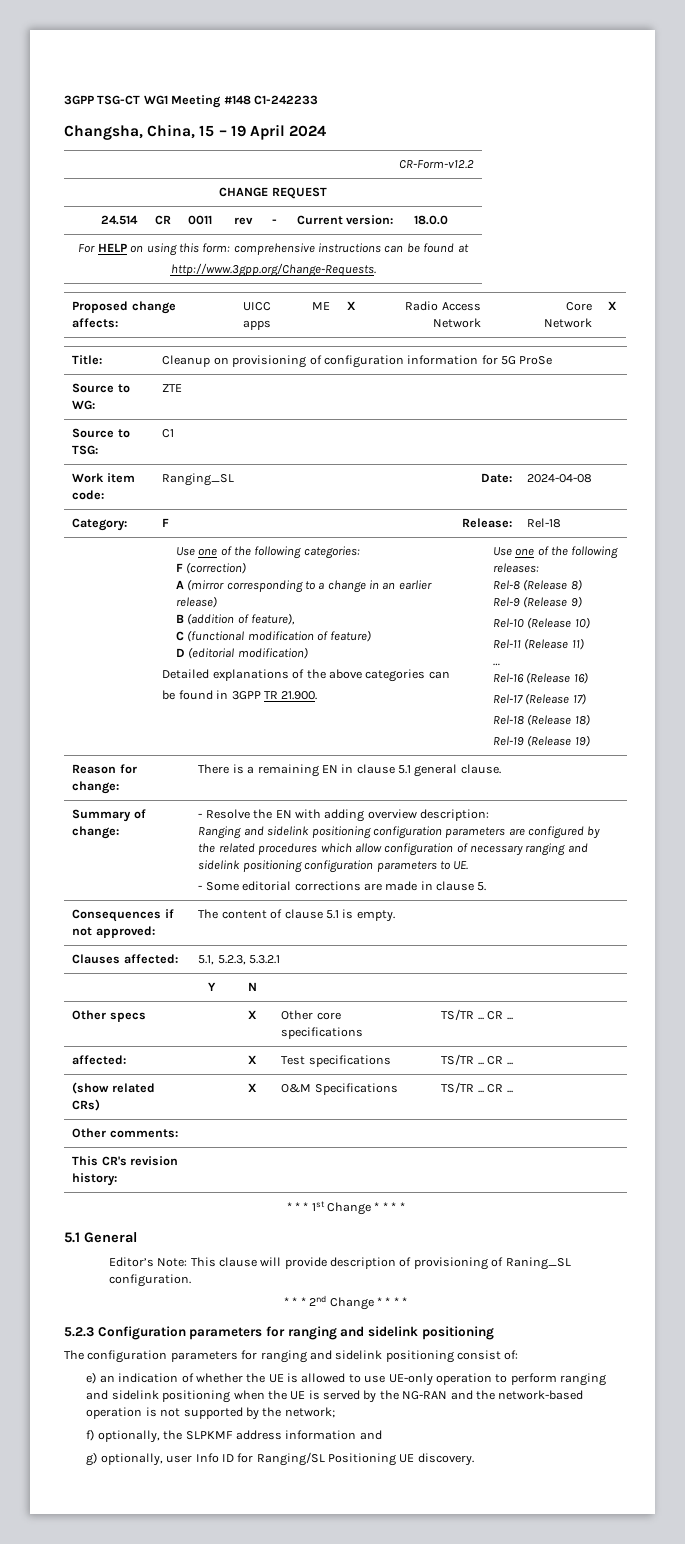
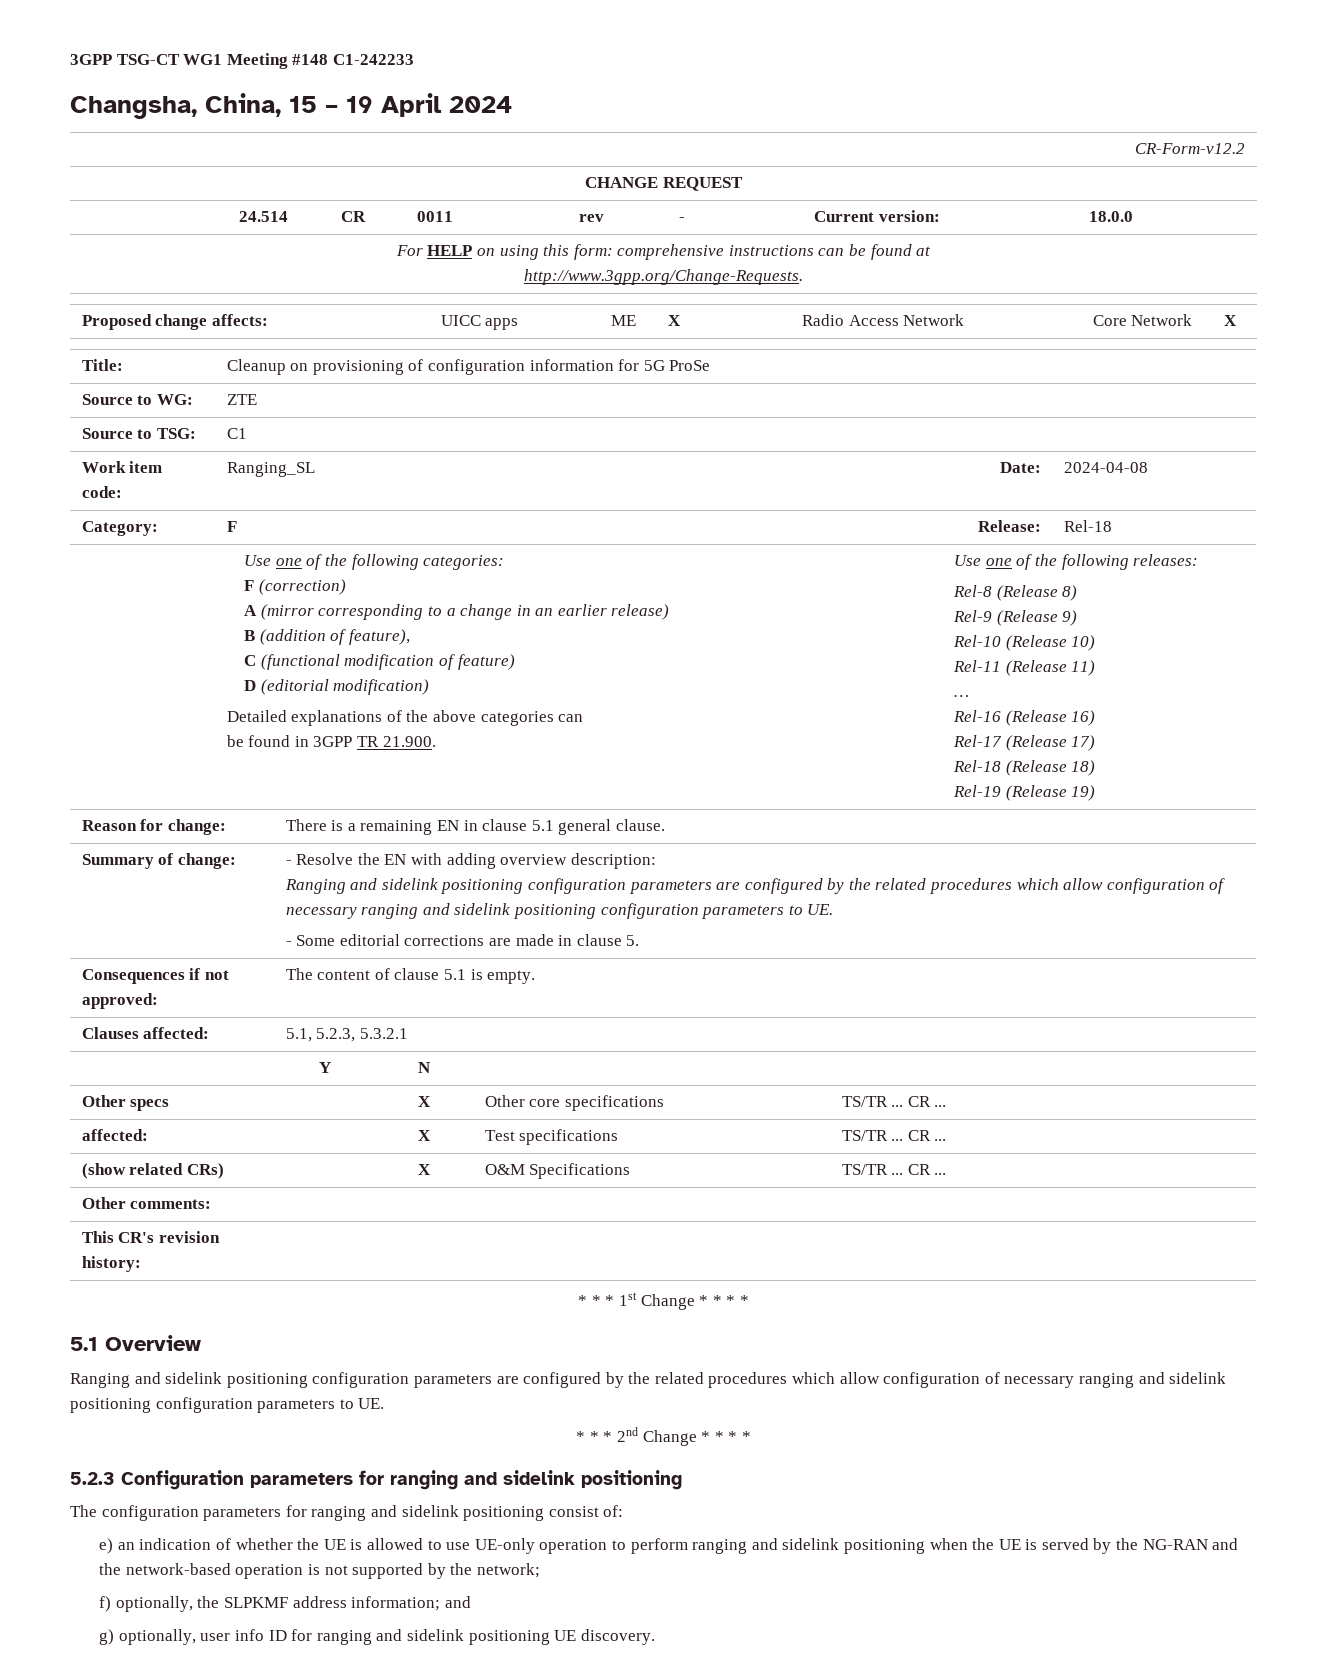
- 5.1 General
- Editor’s Note: This clause will provide description of provisioning of Raning_SL configuration.
+ 5.1 Overview
+ Ranging and sidelink positioning configuration parameters are configured by the related procedures which allow configuration of necessary ranging and sidelink positioning configuration parameters to UE.
- f) optionally, the SLPKMF address information and
+ f) optionally, the SLPKMF address information; and
- g) optionally, user Info ID for Ranging/SL Positioning UE discovery.
+ g) optionally, user info ID for ranging and sidelink positioning UE discovery.

